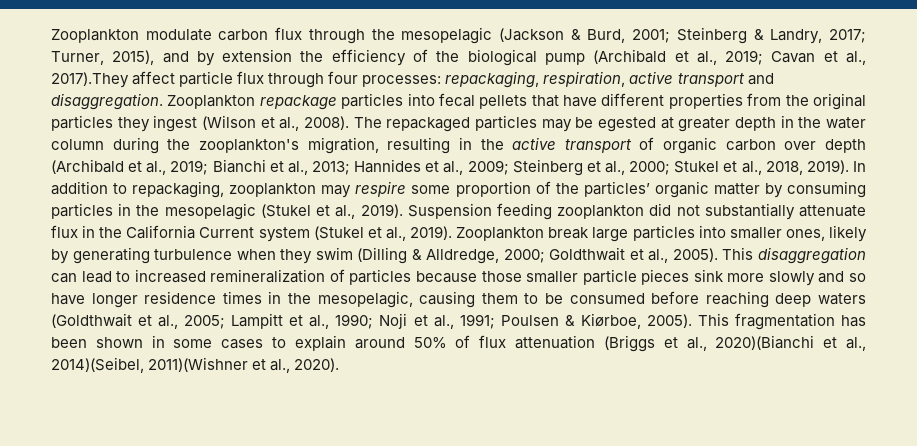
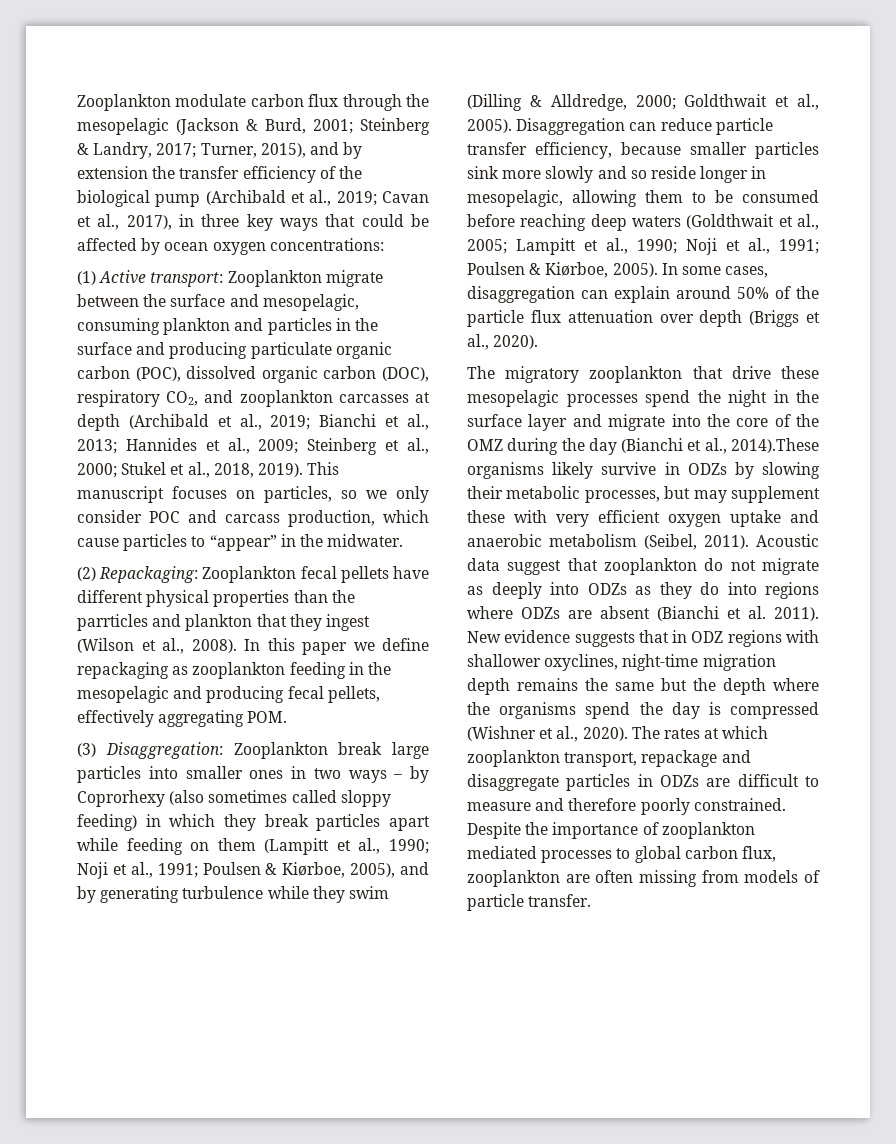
- Zooplankton modulate carbon flux through the mesopelagic (Jackson & Burd, 2001; Steinberg & Landry, 2017; Turner, 2015), and by extension the efficiency of the biological pump (Archibald et al., 2019; Cavan et al., 2017).They affect particle flux through four processes: repackaging, respiration, active transport and disaggregation. Zooplankton repackage particles into fecal pellets that have different properties from the original particles they ingest (Wilson et al., 2008). The repackaged particles may be egested at greater depth in the water column during the zooplankton's migration, resulting in the active transport of organic carbon over depth (Archibald et al., 2019; Bianchi et al., 2013; Hannides et al., 2009; Steinberg et al., 2000; Stukel et al., 2018, 2019).
+ Zooplankton modulate carbon flux through the mesopelagic (Jackson & Burd, 2001; Steinberg & Landry, 2017; Turner, 2015), and by extension the transfer efficiency of the biological pump (Archibald et al., 2019; Cavan et al., 2017), in three key ways that could be affected by ocean oxygen concentrations:
+ (1) Active transport: Zooplankton migrate between the surface and mesopelagic, consuming plankton and particles in the surface and producing particulate organic carbon (POC), dissolved organic carbon (DOC), respiratory CO2, and zooplankton carcasses at depth (Archibald et al., 2019; Bianchi et al., 2013; Hannides et al., 2009; Steinberg et al., 2000; Stukel et al., 2018, 2019).
- In addition to repackaging, zooplankton may respire some proportion of the particles’ organic matter by consuming particles in the mesopelagic (Stukel et al., 2019). Suspension feeding zooplankton did not substantially attenuate flux in the California Current system (Stukel et al., 2019). Zooplankton break large particles into smaller ones, likely by generating turbulence when they swim (Dilling & Alldredge, 2000; Goldthwait et al., 2005).
+ This manuscript focuses on particles, so we only consider POC and carcass production, which cause particles to “appear” in the midwater.
+ (2) Repackaging: Zooplankton fecal pellets have different physical properties than the parrticles and plankton that they ingest (Wilson et al., 2008). In this paper we define repackaging as zooplankton feeding in the mesopelagic and producing fecal pellets, effectively aggregating POM.
+ (3) Disaggregation: Zooplankton break large particles into smaller ones in two ways – by Coprorhexy (also sometimes called sloppy feeding) in which they break particles apart while feeding on them (Lampitt et al., 1990; Noji et al., 1991; Poulsen & Kiørboe, 2005), and by generating turbulence while they swim (Dilling & Alldredge, 2000; Goldthwait et al., 2005).
- This disaggregation can lead to increased remineralization of particles because those smaller particle pieces sink more slowly and so have longer residence times in the mesopelagic, causing them to be consumed before reaching deep waters (Goldthwait et al., 2005; Lampitt et al., 1990; Noji et al., 1991; Poulsen & Kiørboe, 2005).
+ Disaggregation can reduce particle transfer efficiency, because smaller particles sink more slowly and so reside longer in mesopelagic, allowing them to be consumed before reaching deep waters (Goldthwait et al., 2005; Lampitt et al., 1990; Noji et al., 1991; Poulsen & Kiørboe, 2005).
- This fragmentation has been shown in some cases to explain around 50% of flux attenuation (Briggs et al., 2020)(Bianchi et al., 2014)(Seibel, 2011)(Wishner et al., 2020).
+ In some cases, disaggregation can explain around 50% of the particle flux attenuation over depth (Briggs et al., 2020).
+ The migratory zooplankton that drive these mesopelagic processes spend the night in the surface layer and migrate into the core of the OMZ during the day (Bianchi et al., 2014).These organisms likely survive in ODZs by slowing their metabolic processes, but may supplement these with very efficient oxygen uptake and anaerobic metabolism (Seibel, 2011). Acoustic data suggest that zooplankton do not migrate as deeply into ODZs as they do into regions where ODZs are absent (Bianchi et al. 2011). New evidence suggests that in ODZ regions with shallower oxyclines, night-time migration depth remains the same but the depth where the organisms spend the day is compressed (Wishner et al., 2020). The rates at which zooplankton transport, repackage and disaggregate particles in ODZs are difficult to measure and therefore poorly constrained. Despite the importance of zooplankton mediated processes to global carbon flux, zooplankton are often missing from models of particle transfer.

